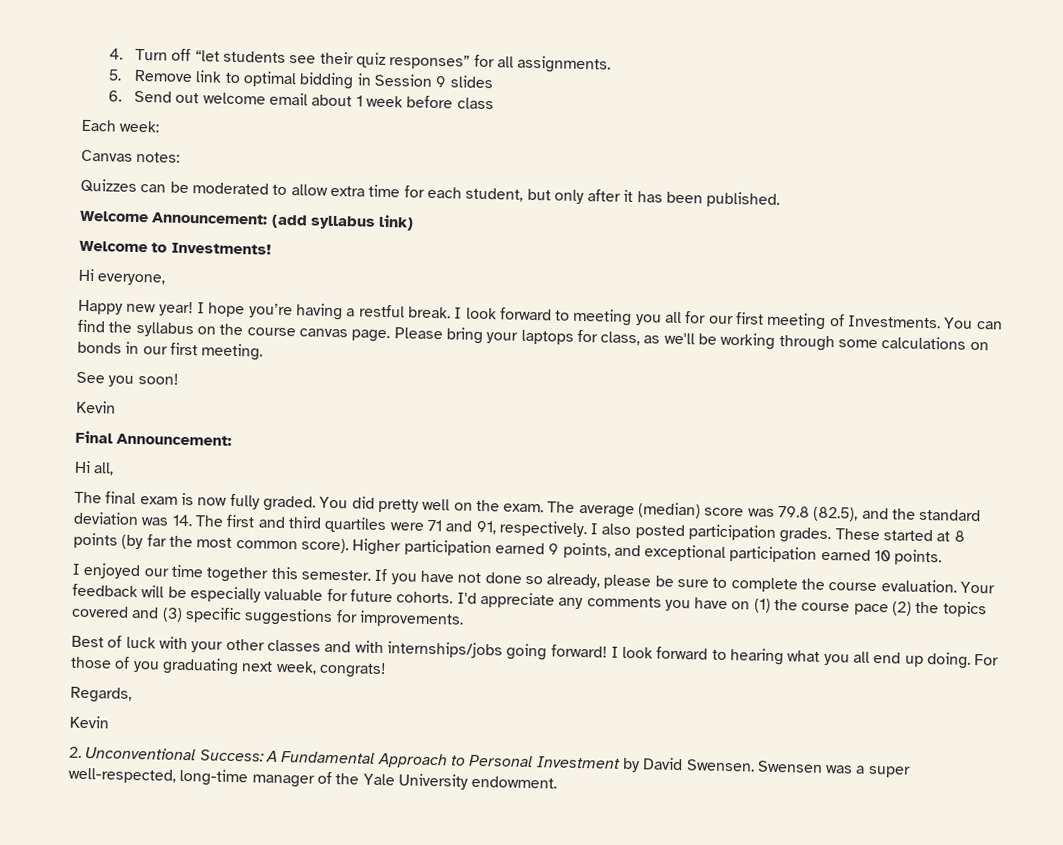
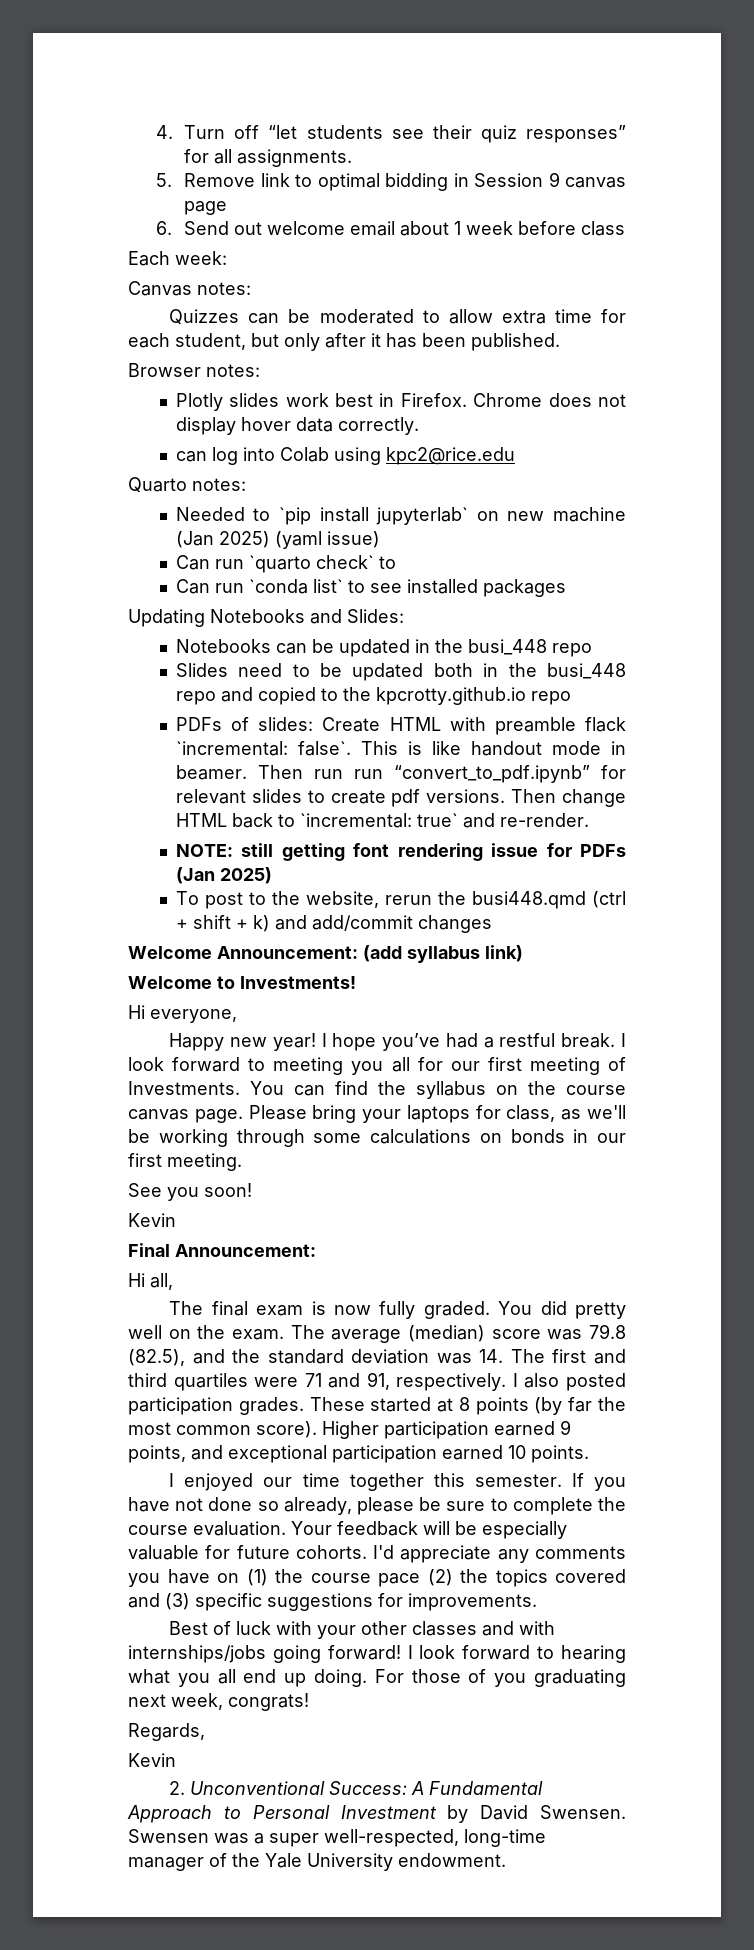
- 5. Remove link to optimal bidding in Session 9 slides
+ 5. Remove link to optimal bidding in Session 9 canvas page
+ Browser notes:
+ Plotly slides work best in Firefox. Chrome does not display hover data correctly.
+ can log into Colab using kpc2@rice.edu
+ Quarto notes:
+ Needed to `pip install jupyterlab` on new machine (Jan 2025) (yaml issue)
+ Can run `quarto check` to
+ Can run `conda list` to see installed packages
+ Updating Notebooks and Slides:
+ Notebooks can be updated in the busi_448 repo
+ Slides need to be updated both in the busi_448 repo and copied to the kpcrotty.github.io repo
+ PDFs of slides: Create HTML with preamble flack `incremental: false`. This is like handout mode in beamer. Then run run “convert_to_pdf.ipynb” for relevant slides to create pdf versions. Then change HTML back to `incremental: true` and re-render.
+ NOTE: still getting font rendering issue for PDFs (Jan 2025)
+ To post to the website, rerun the busi448.qmd (ctrl + shift + k) and add/commit changes
- I hope you’re having a restful break.
+ I hope you’ve had a restful break.

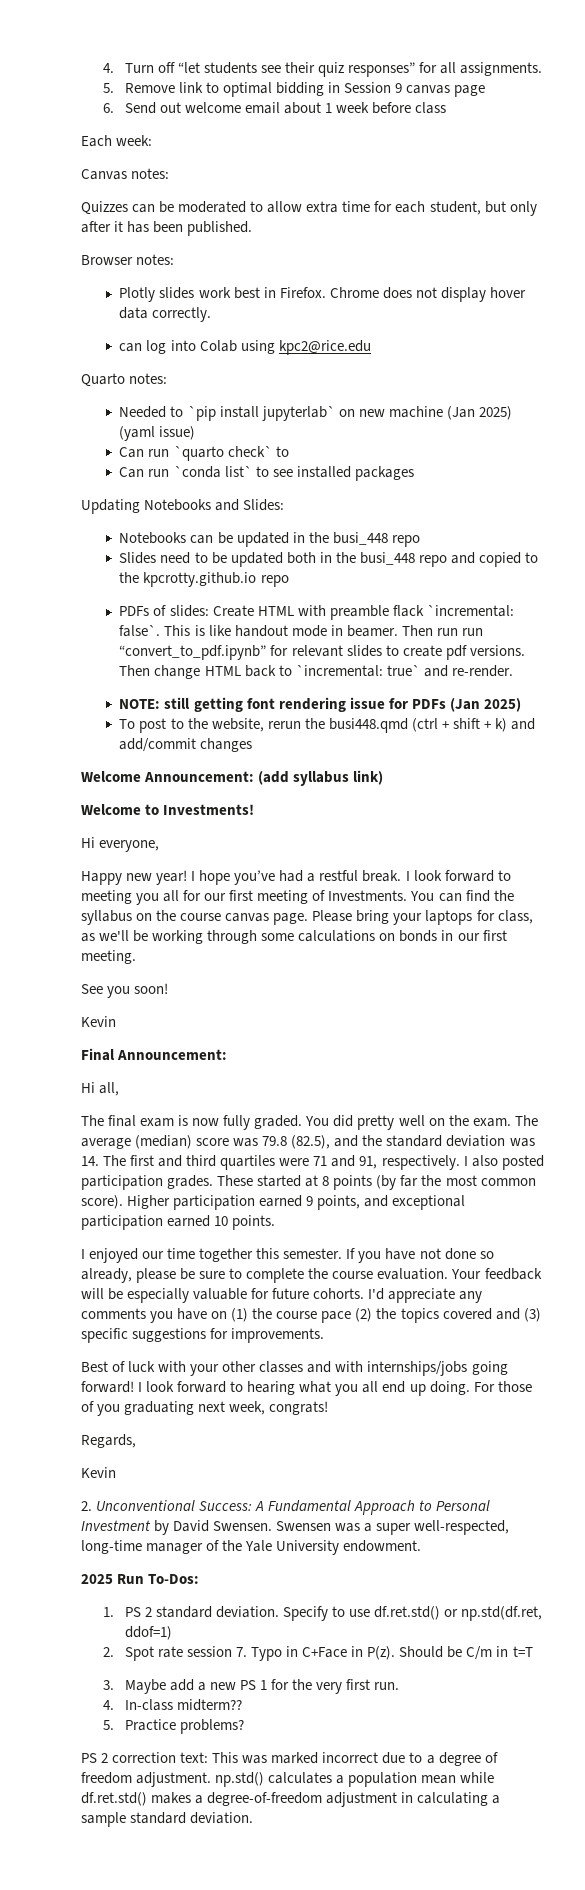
+ 2025 Run To-Dos:
+ 1. PS 2 standard deviation. Specify to use df.ret.std() or np.std(df.ret, ddof=1)
+ 2. Spot rate session 7. Typo in C+Face in P(z). Should be C/m in t=T
+ 3. Maybe add a new PS 1 for the very first run.
+ 4. In-class midterm??
+ 5. Practice problems?
+ PS 2 correction text: This was marked incorrect due to a degree of freedom adjustment. np.std() calculates a population mean while df.ret.std() makes a degree-of-freedom adjustment in calculating a sample standard deviation.

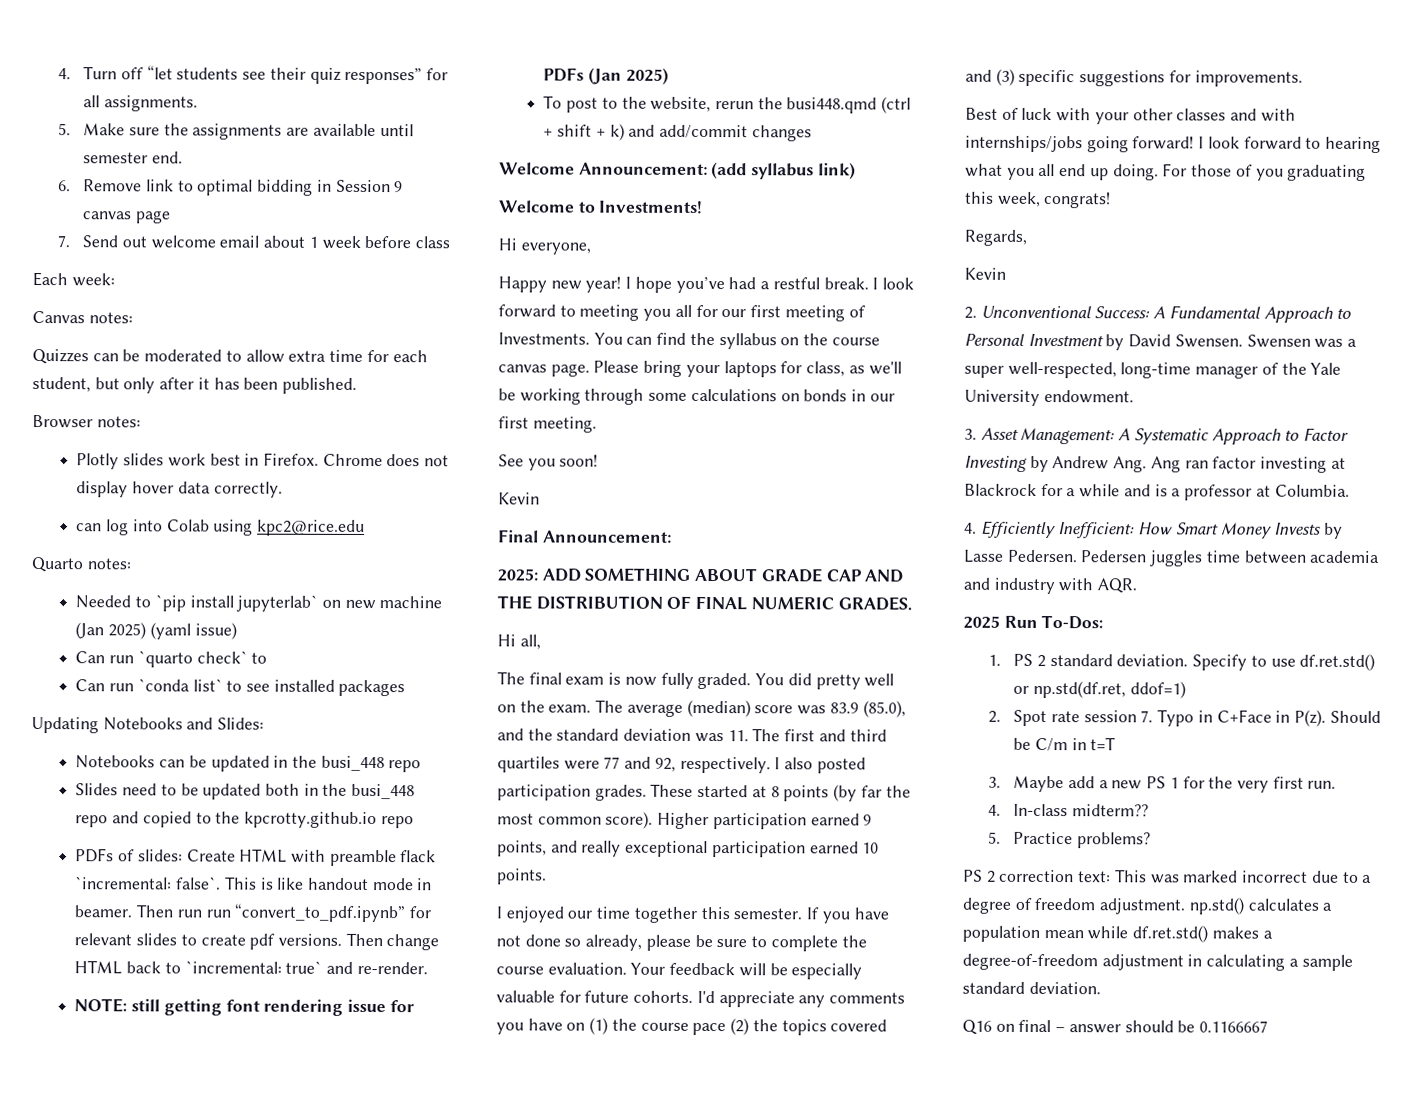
- 5. Remove link to optimal bidding in Session 9 canvas page
+ 5. Make sure the assignments are available until semester end.
+ 6. Remove link to optimal bidding in Session 9 canvas page
- 6. Send out welcome email about 1 week before class
+ 7. Send out welcome email about 1 week before class
+ 2025: ADD SOMETHING ABOUT GRADE CAP AND THE DISTRIBUTION OF FINAL NUMERIC GRADES.
- The average (median) score was 79.8 (82.5), and the standard deviation was 14. The first and third quartiles were 71 and 91, respectively.
+ The average (median) score was 83.9 (85.0), and the standard deviation was 11. The first and third quartiles were 77 and 92, respectively.
- Higher participation earned 9 points, and exceptional participation earned 10 points.
+ Higher participation earned 9 points, and really exceptional participation earned 10 points.
- For those of you graduating next week, congrats!
+ For those of you graduating this week, congrats!
+ 3. Asset Management: A Systematic Approach to Factor Investing by Andrew Ang. Ang ran factor investing at Blackrock for a while and is a professor at Columbia.
+ 4. Efficiently Inefficient: How Smart Money Invests by Lasse Pedersen. Pedersen juggles time between academia and industry with AQR.
+ Q16 on final – answer should be 0.1166667

